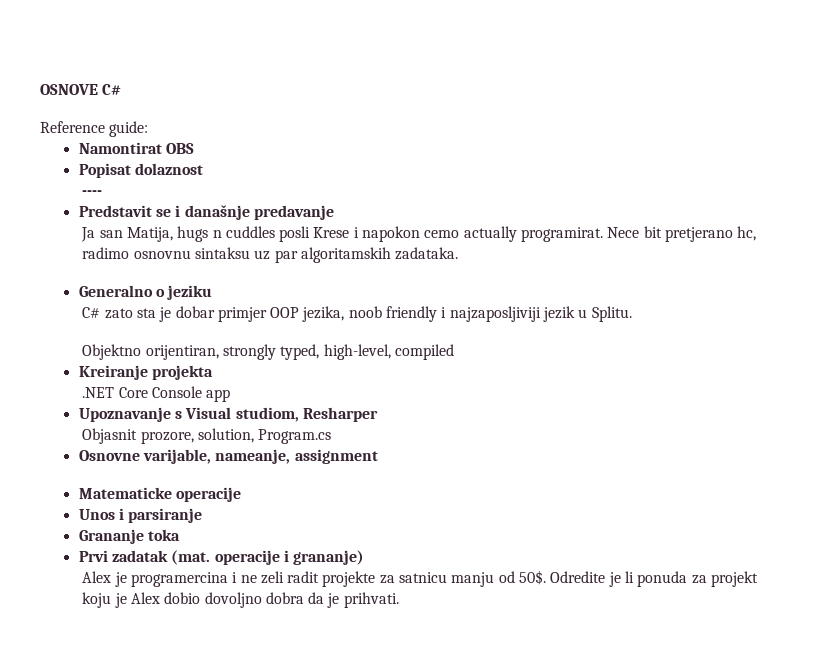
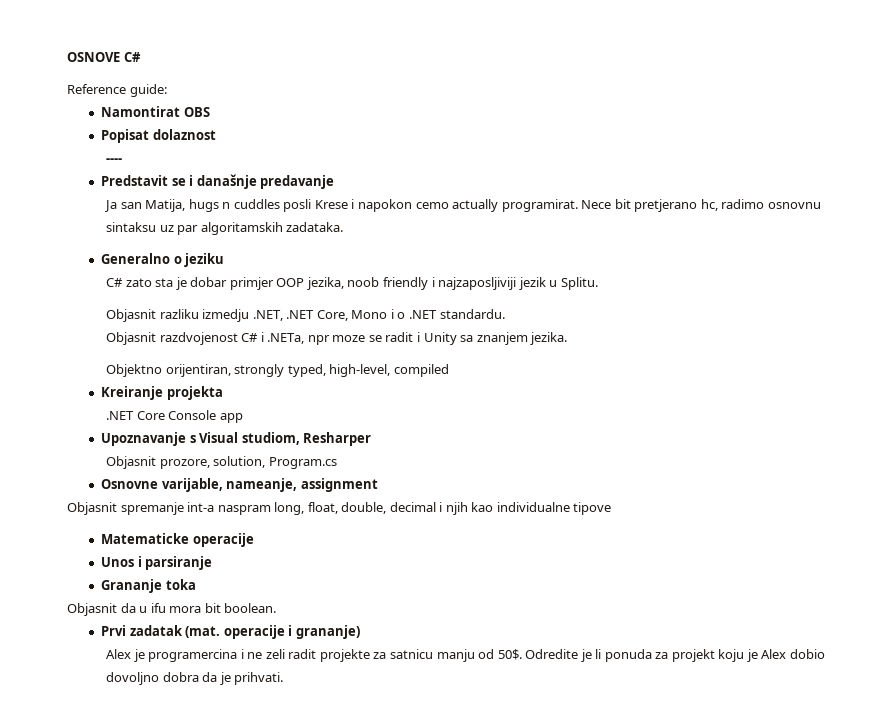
+ Objasnit razliku izmedju .NET, .NET Core, Mono i o .NET standardu.
+ Objasnit razdvojenost C# i .NETa, npr moze se radit i Unity sa znanjem jezika.
+ Objasnit spremanje int-a naspram long, float, double, decimal i njih kao individualne tipove
+ Objasnit da u ifu mora bit boolean.

